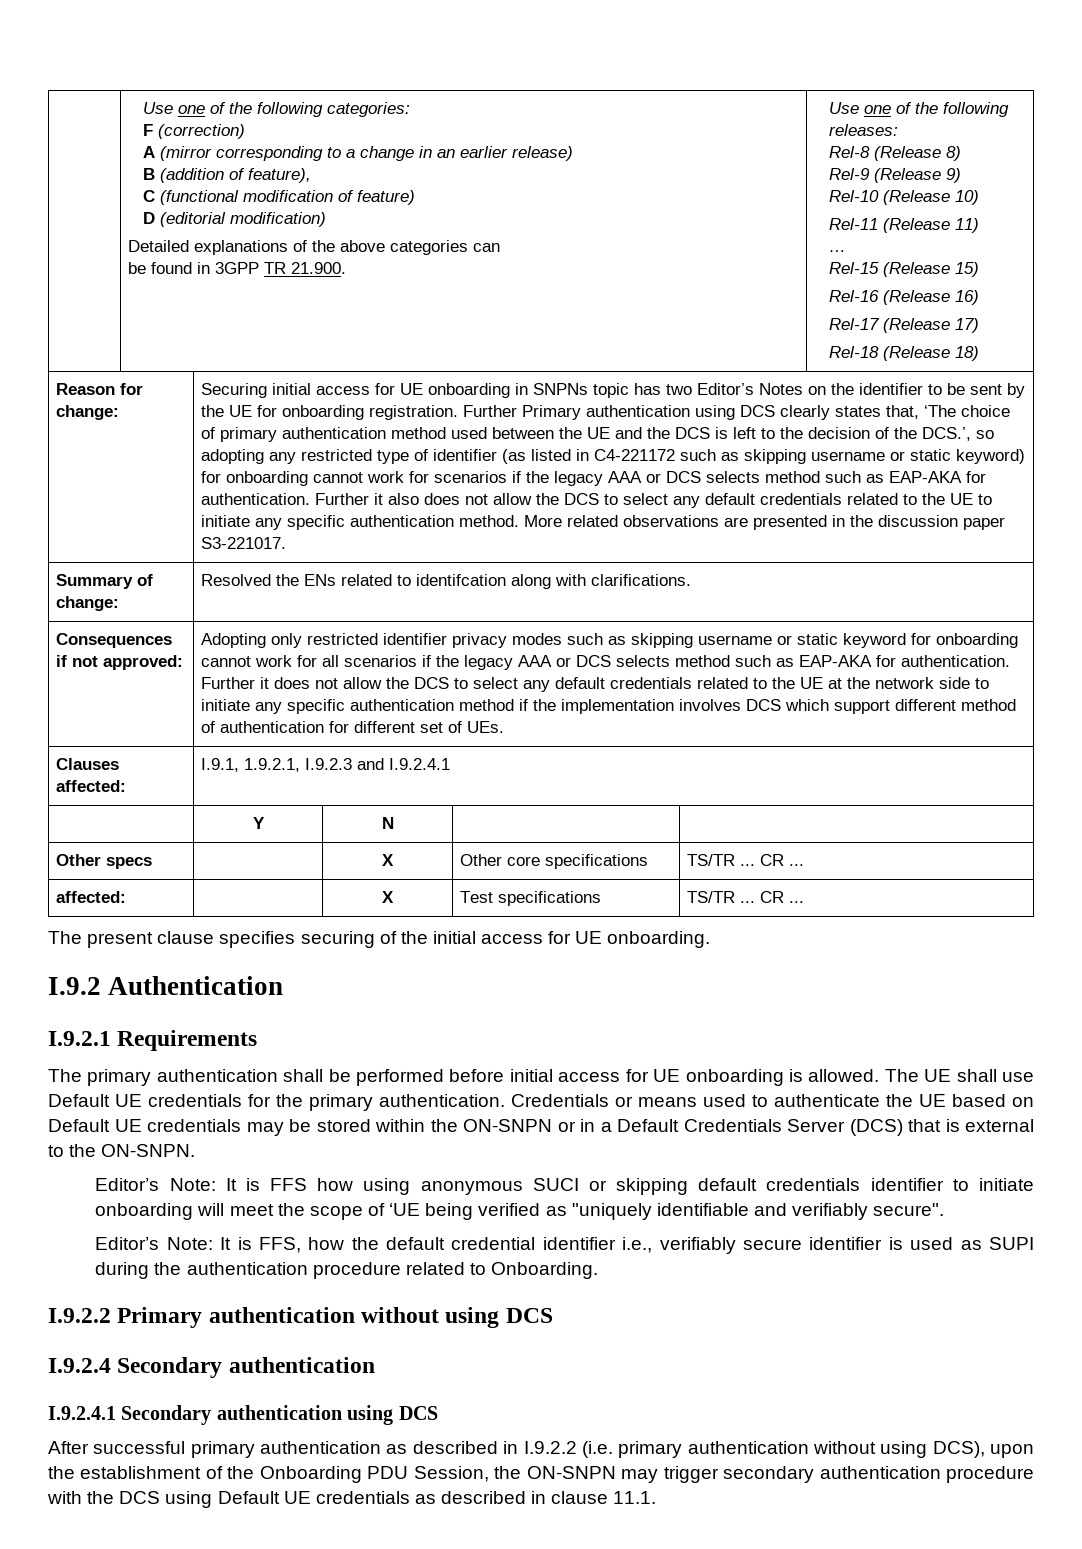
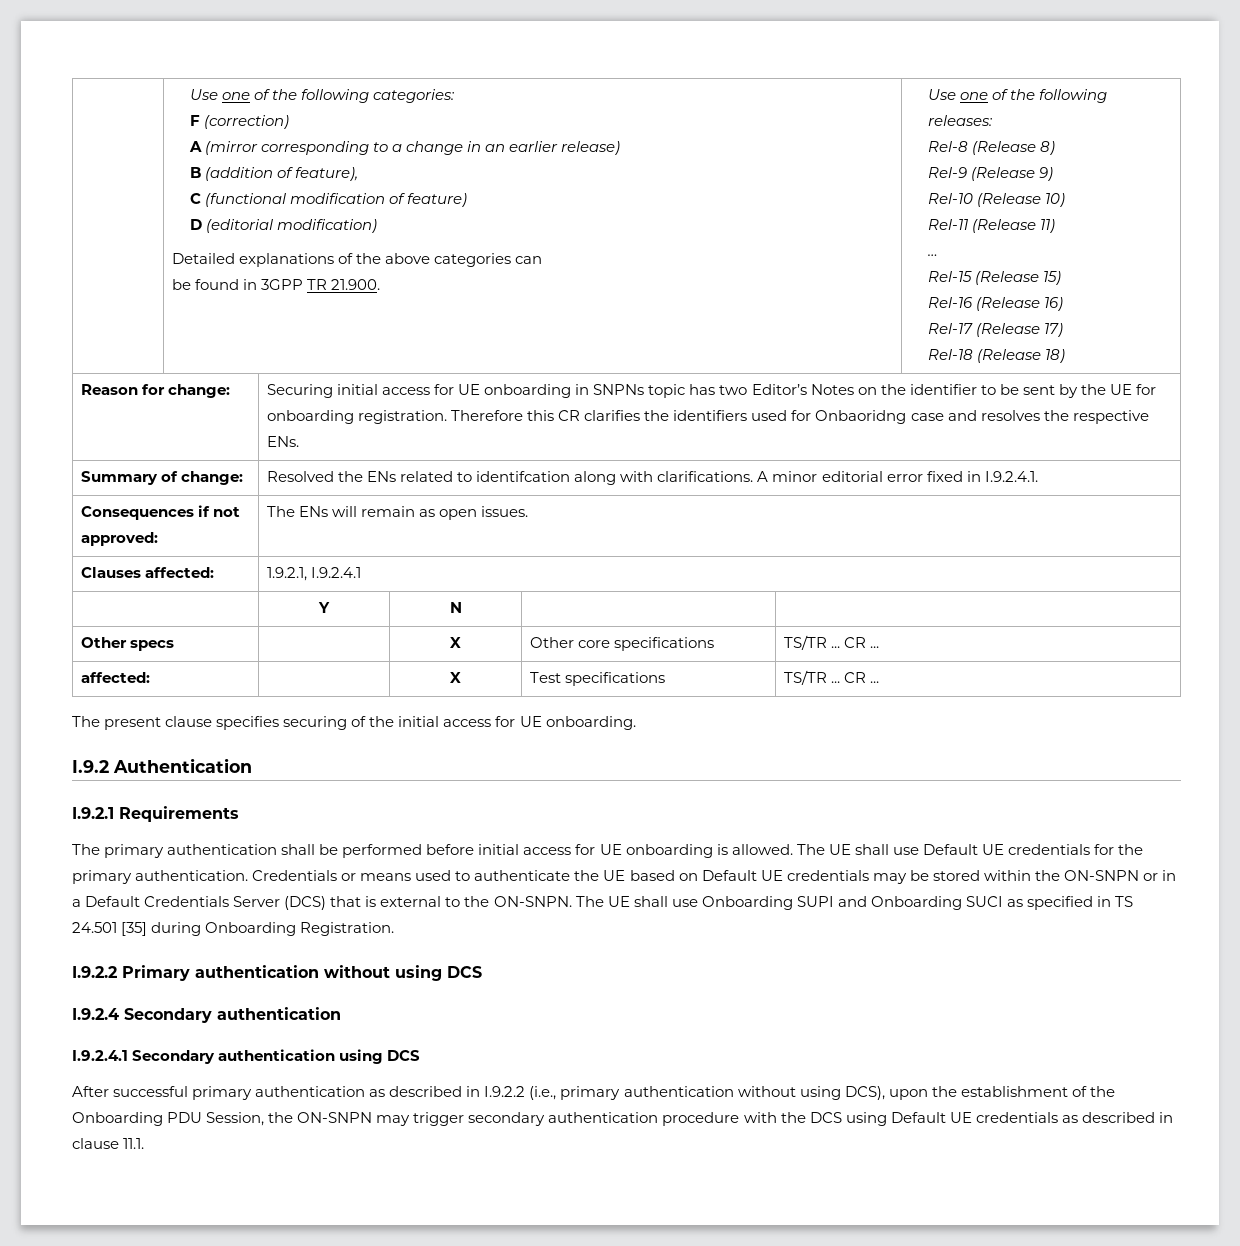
- Further Primary authentication using DCS clearly states that, ‘The choice of primary authentication method used between the UE and the DCS is left to the decision of the DCS.’, so adopting any restricted type of identifier (as listed in C4-221172 such as skipping username or static keyword) for onboarding cannot work for scenarios if the legacy AAA or DCS selects method such as EAP-AKA for authentication. Further it also does not allow the DCS to select any default credentials related to the UE to initiate any specific authentication method. More related observations are presented in the discussion paper S3-221017.
+ Therefore this CR clarifies the identifiers used for Onbaoridng case and resolves the respective ENs.
- Summary of change: | Resolved the ENs related to identifcation along with clarifications.
- Consequences if not approved: | Adopting only restricted identifier privacy modes such as skipping username or static keyword for onboarding cannot work for all scenarios if the legacy AAA or DCS selects method such as EAP-AKA for authentication. Further it does not allow the DCS to select any default credentials related to the UE at the network side to initiate any specific authentication method if the implementation involves DCS which support different method of authentication for different set of UEs.
- Clauses affected: | I.9.1, 1.9.2.1, I.9.2.3 and I.9.2.4.1
+ Summary of change: | Resolved the ENs related to identifcation along with clarifications. A minor editorial error fixed in I.9.2.4.1.
+ Consequences if not approved: | The ENs will remain as open issues.
+ Clauses affected: | 1.9.2.1, I.9.2.4.1
- Credentials or means used to authenticate the UE based on Default UE credentials may be stored within the ON-SNPN or in a Default Credentials Server (DCS) that is external to the ON-SNPN.
- Editor’s Note: It is FFS how using anonymous SUCI or skipping default credentials identifier to initiate onboarding will meet the scope of ‘UE being verified as "uniquely identifiable and verifiably secure".
- Editor’s Note: It is FFS, how the default credential identifier i.e., verifiably secure identifier is used as SUPI during the authentication procedure related to Onboarding.
+ Credentials or means used to authenticate the UE based on Default UE credentials may be stored within the ON-SNPN or in a Default Credentials Server (DCS) that is external to the ON-SNPN. The UE shall use Onboarding SUPI and Onboarding SUCI as specified in TS 24.501 [35] during Onboarding Registration.
- After successful primary authentication as described in I.9.2.2 (i.e. primary authentication without using DCS), upon the establishment of the Onboarding PDU Session, the ON-SNPN may trigger secondary authentication procedure with the DCS using Default UE credentials as described in clause 11.1.
+ After successful primary authentication as described in I.9.2.2 (i.e., primary authentication without using DCS), upon the establishment of the Onboarding PDU Session, the ON-SNPN may trigger secondary authentication procedure with the DCS using Default UE credentials as described in clause 11.1.

